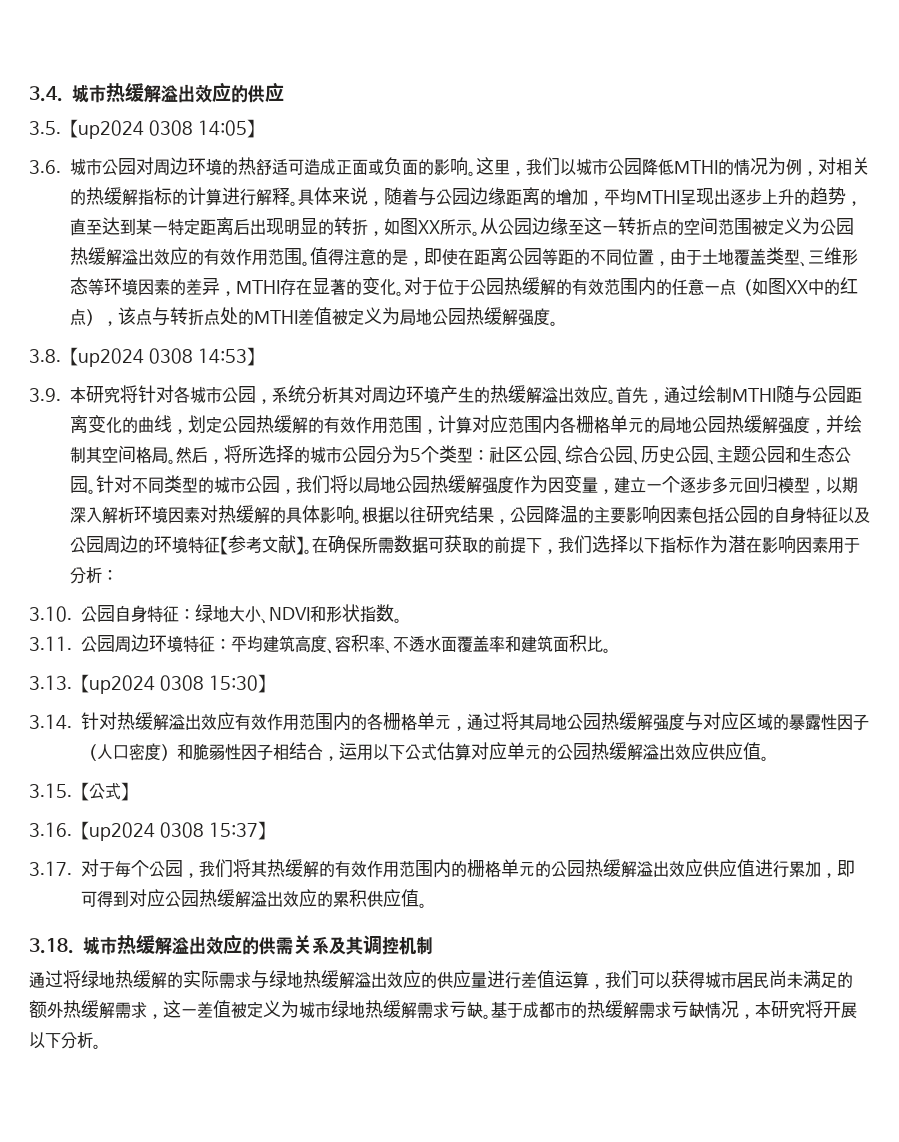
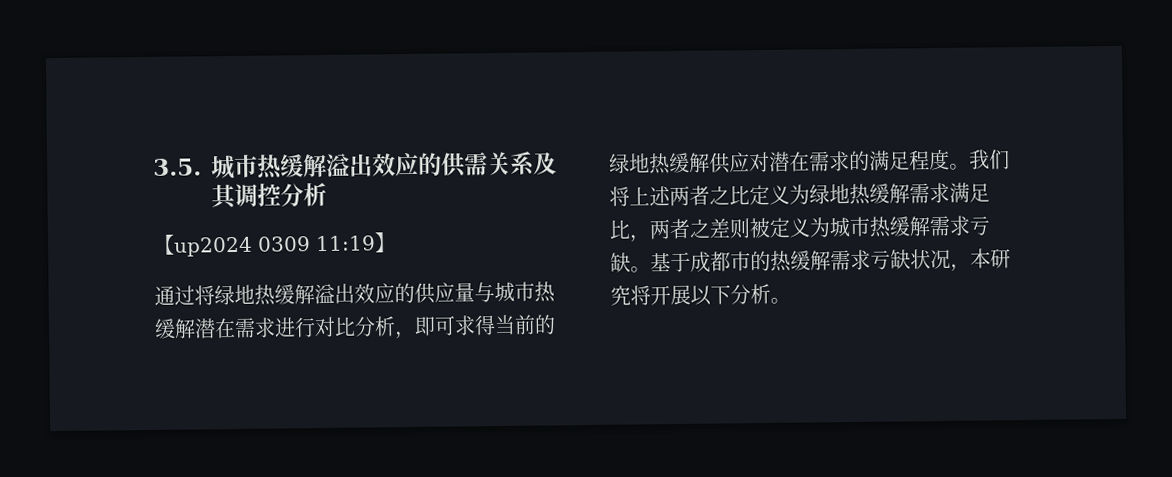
- 3.4.城市热缓解溢出效应的供应
- 3.5.【up2024 0308 14:05】
- 3.6.城市公园对周边环境的热舒适可造成正面或负面的影响。这里，我们以城市公园降低MTHI的情况为例，对相关的热缓解指标的计算进行解释。具体来说，随着与公园边缘距离的增加，平均MTHI呈现出逐步上升的趋势，直至达到某一特定距离后出现明显的转折，如图XX所示。从公园边缘至这一转折点的空间范围被定义为公园热缓解溢出效应的有效作用范围。值得注意的是，即使在距离公园等距的不同位置，由于土地覆盖类型、三维形态等环境因素的差异，MTHI存在显著的变化。对于位于公园热缓解的有效范围内的任意一点（如图XX中的红点），该点与转折点处的MTHI差值被定义为局地公园热缓解强度。
- 3.8.【up2024 0308 14:53】
- 3.9.本研究将针对各城市公园，系统分析其对周边环境产生的热缓解溢出效应。首先，通过绘制MTHI随与公园距离变化的曲线，划定公园热缓解的有效作用范围，计算对应范围内各栅格单元的局地公园热缓解强度，并绘制其空间格局。然后，将所选择的城市公园分为5个类型：社区公园、综合公园、历史公园、主题公园和生态公园。针对不同类型的城市公园，我们将以局地公园热缓解强度作为因变量，建立一个逐步多元回归模型，以期深入解析环境因素对热缓解的具体影响。根据以往研究结果，公园降温的主要影响因素包括公园的自身特征以及公园周边的环境特征【参考文献】。在确保所需数据可获取的前提下，我们选择以下指标作为潜在影响因素用于分析：
- 3.10.公园自身特征：绿地大小、NDVI和形状指数。
- 3.11.公园周边环境特征：平均建筑高度、容积率、不透水面覆盖率和建筑面积比。
- 3.13.【up2024 0308 15:30】
- 3.14.针对热缓解溢出效应有效作用范围内的各栅格单元，通过将其局地公园热缓解强度与对应区域的暴露性因子（人口密度）和脆弱性因子相结合，运用以下公式估算对应单元的公园热缓解溢出效应供应值。
- 3.15.【公式】
- 3.16.【up2024 0308 15:37】
- 3.17.对于每个公园，我们将其热缓解的有效作用范围内的栅格单元的公园热缓解溢出效应供应值进行累加，即可得到对应公园热缓解溢出效应的累积供应值。
- 3.18.城市热缓解溢出效应的供需关系及其调控机制
+ 3.5.城市热缓解溢出效应的供需关系及其调控分析
+ 【up2024 0309 11:19】
- 通过将绿地热缓解的实际需求与绿地热缓解溢出效应的供应量进行差值运算，我们可以获得城市居民尚未满足的额外热缓解需求，这一差值被定义为城市绿地热缓解需求亏缺。
+ 通过将绿地热缓解溢出效应的供应量与城市热缓解潜在需求进行对比分析，即可求得当前的绿地热缓解供应对潜在需求的满足程度。我们将上述两者之比定义为绿地热缓解需求满足比，两者之差则被定义为城市热缓解需求亏缺。
- 基于成都市的热缓解需求亏缺情况，本研究将开展以下分析。
+ 基于成都市的热缓解需求亏缺状况，本研究将开展以下分析。

